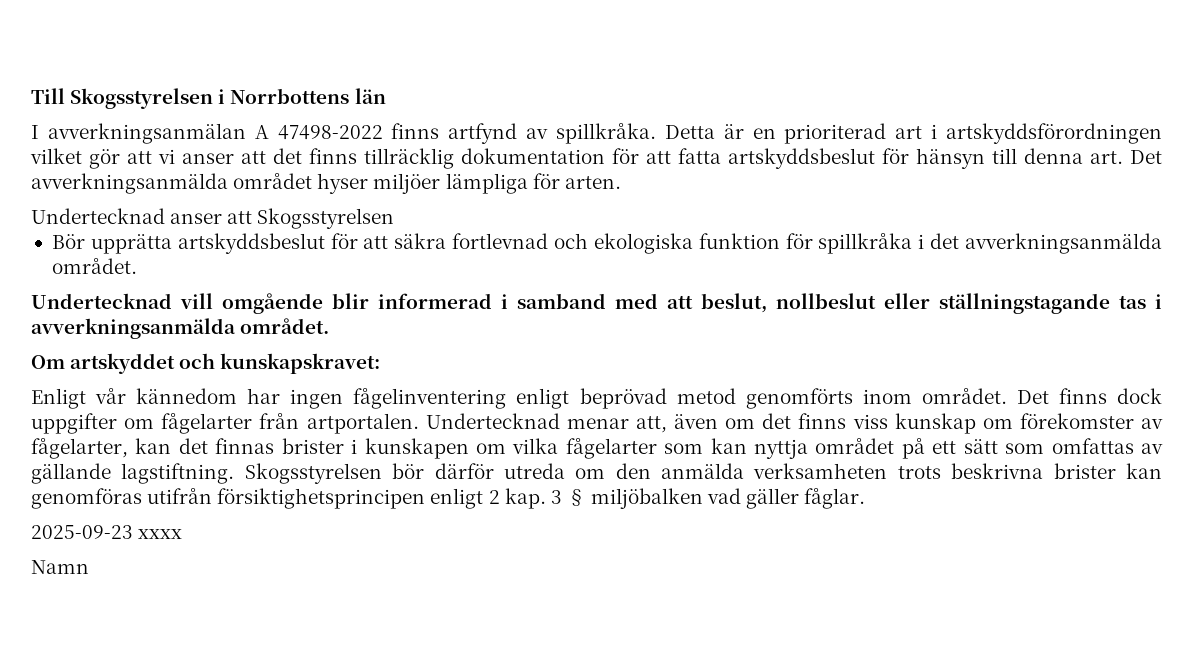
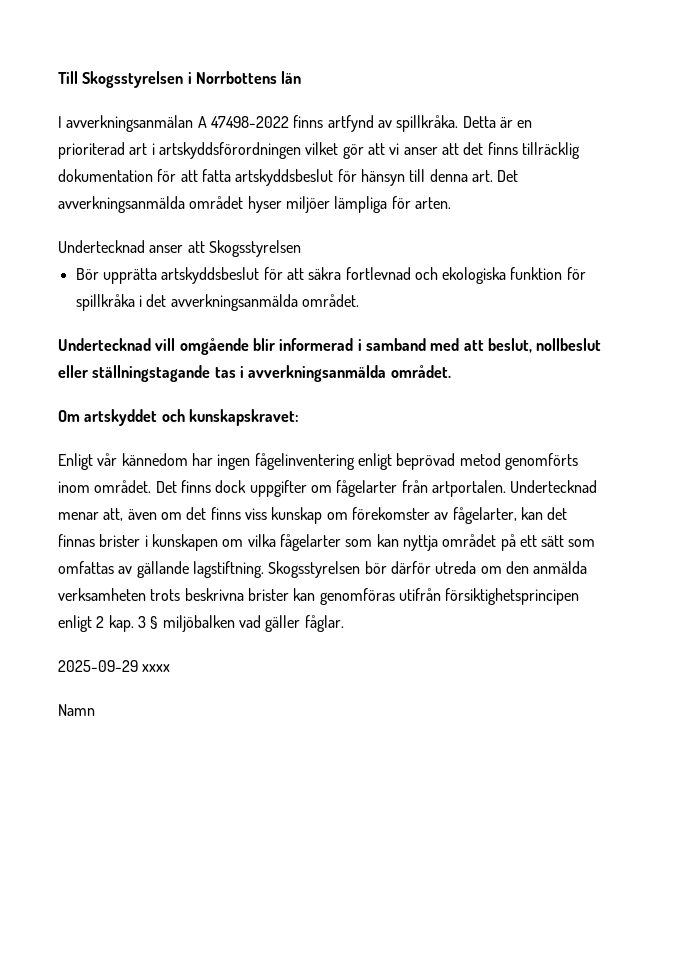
- 2025-09-23 xxxx
+ 2025-09-29 xxxx

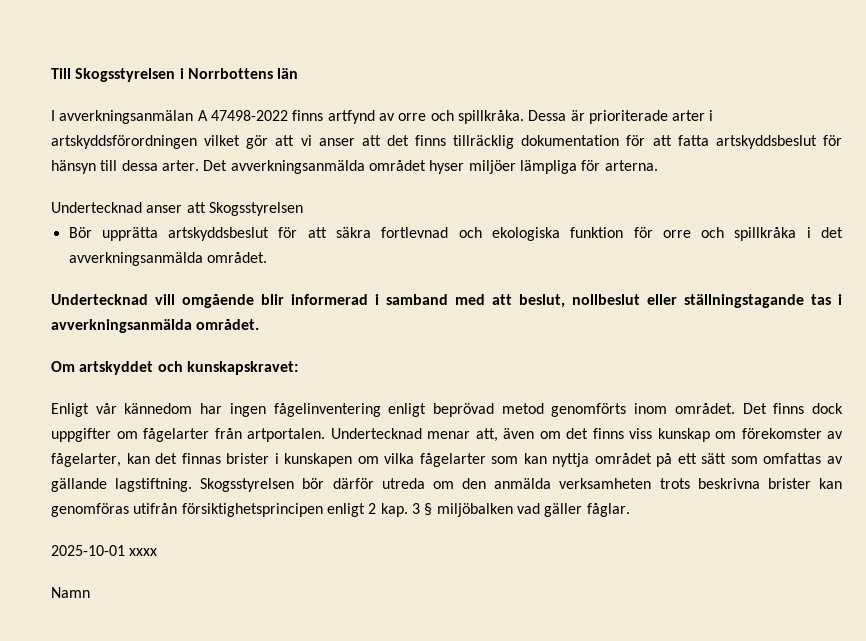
- I avverkningsanmälan A 47498-2022 finns artfynd av spillkråka. Detta är en prioriterad art i artskyddsförordningen vilket gör att vi anser att det finns tillräcklig dokumentation för att fatta artskyddsbeslut för hänsyn till denna art. Det avverkningsanmälda området hyser miljöer lämpliga för arten.
+ I avverkningsanmälan A 47498-2022 finns artfynd av orre och spillkråka. Dessa är prioriterade arter i artskyddsförordningen vilket gör att vi anser att det finns tillräcklig dokumentation för att fatta artskyddsbeslut för hänsyn till dessa arter. Det avverkningsanmälda området hyser miljöer lämpliga för arterna.
- Bör upprätta artskyddsbeslut för att säkra fortlevnad och ekologiska funktion för spillkråka i det avverkningsanmälda området.
+ Bör upprätta artskyddsbeslut för att säkra fortlevnad och ekologiska funktion för orre och spillkråka i det avverkningsanmälda området.
- 2025-09-29 xxxx
+ 2025-10-01 xxxx

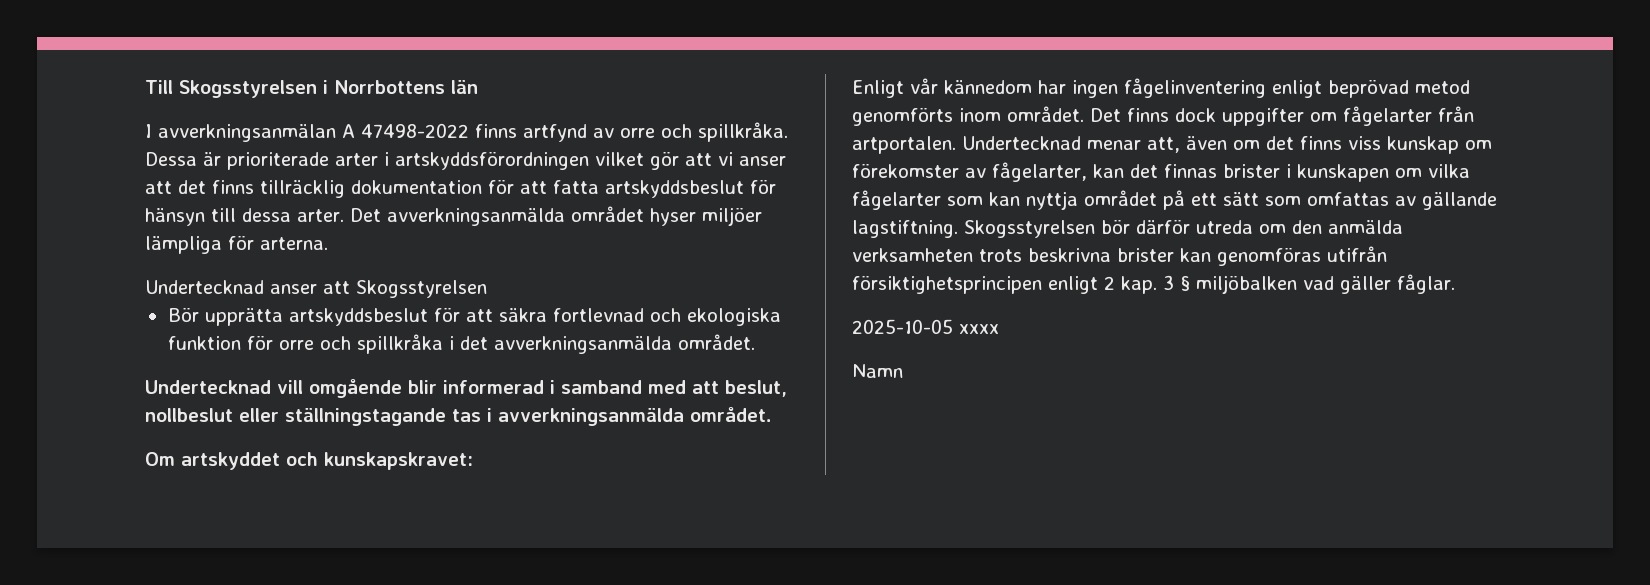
- 2025-10-01 xxxx
+ 2025-10-05 xxxx

